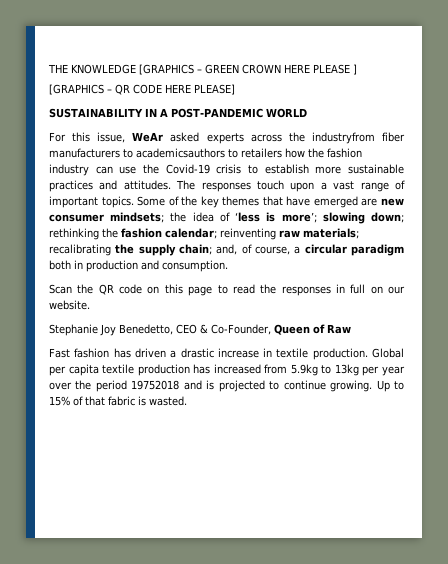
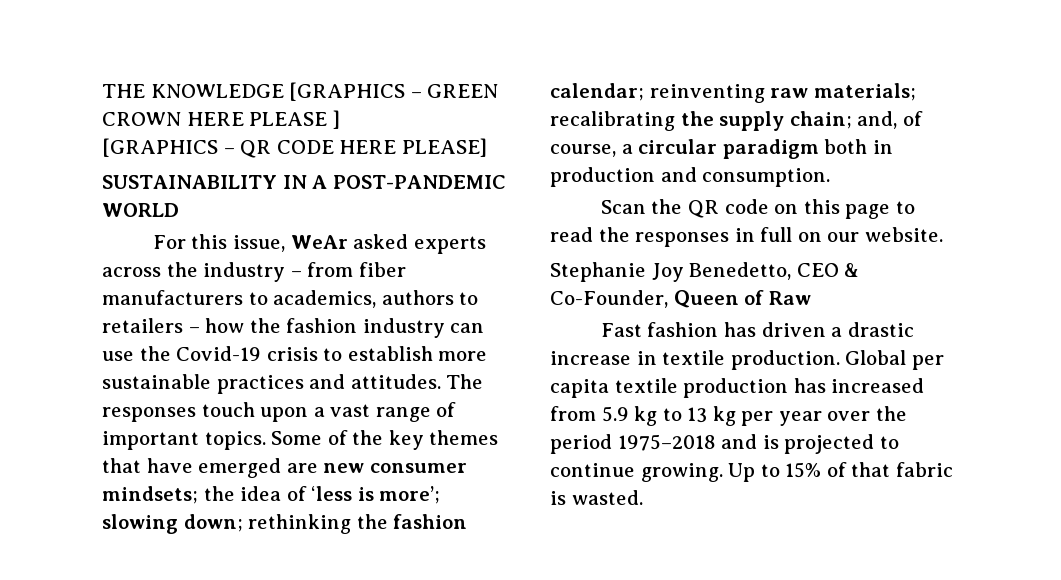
- For this issue, WeAr asked experts across the industryfrom fiber manufacturers to academicsauthors to retailers how the fashion industry can use the Covid-19 crisis to establish more sustainable practices and attitudes.
+ For this issue, WeAr asked experts across the industry – from fiber manufacturers to academics, authors to retailers – how the fashion industry can use the Covid-19 crisis to establish more sustainable practices and attitudes.
- Global per capita textile production has increased from 5.9kg to 13kg per year over the period 19752018 and is projected to continue growing.
+ Global per capita textile production has increased from 5.9 kg to 13 kg per year over the period 1975–2018 and is projected to continue growing.

